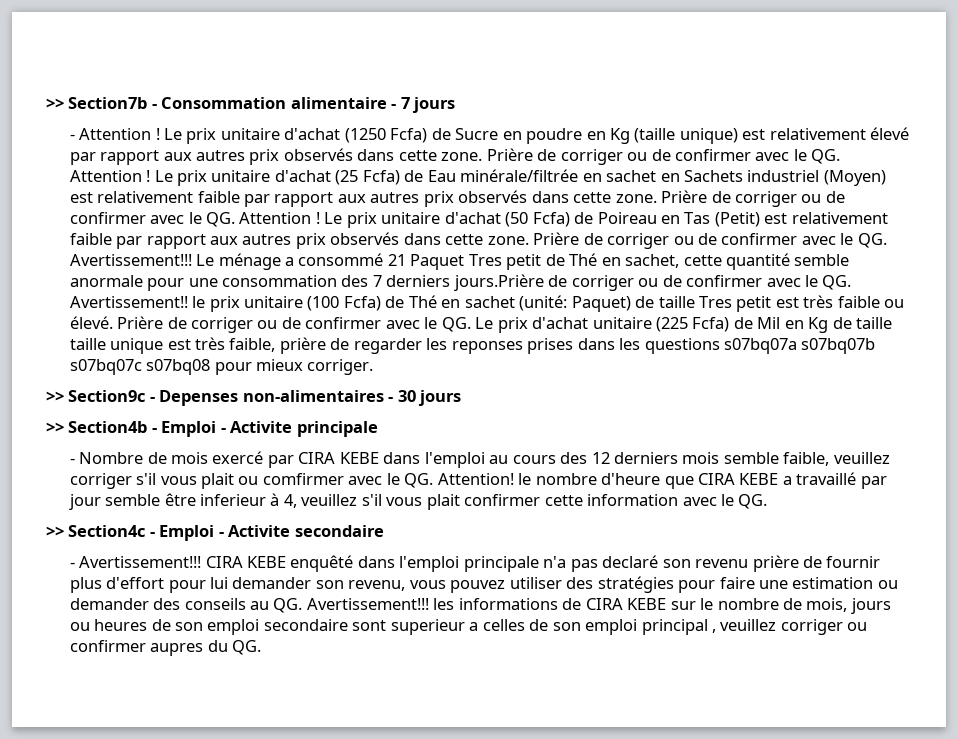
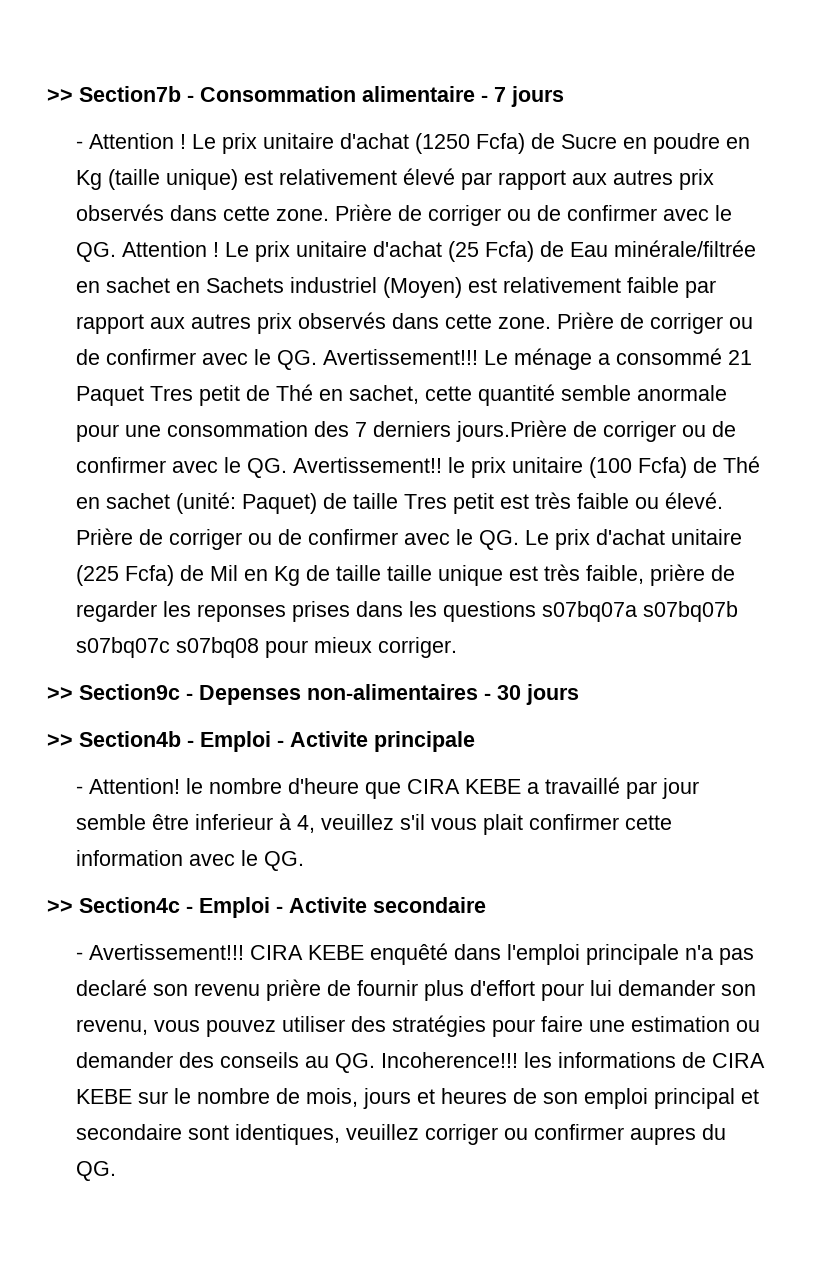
- Prière de corriger ou de confirmer avec le QG. Attention ! Le prix unitaire d'achat (50 Fcfa) de Poireau en Tas (Petit) est relativement faible par rapport aux autres prix observés dans cette zone. Prière de corriger ou de confirmer avec le QG. Avertissement!!!
+ Prière de corriger ou de confirmer avec le QG. Avertissement!!!
- - Nombre de mois exercé par CIRA KEBE dans l'emploi au cours des 12 derniers mois semble faible, veuillez corriger s'il vous plait ou comfirmer avec le QG. Attention! le nombre d'heure que CIRA KEBE a travaillé par jour semble être inferieur à 4, veuillez s'il vous plait confirmer cette information avec le QG.
+ - Attention! le nombre d'heure que CIRA KEBE a travaillé par jour semble être inferieur à 4, veuillez s'il vous plait confirmer cette information avec le QG.
- CIRA KEBE enquêté dans l'emploi principale n'a pas declaré son revenu prière de fournir plus d'effort pour lui demander son revenu, vous pouvez utiliser des stratégies pour faire une estimation ou demander des conseils au QG. Avertissement!!! les informations de CIRA KEBE sur le nombre de mois, jours ou heures de son emploi secondaire sont superieur a celles de son emploi principal , veuillez corriger ou confirmer aupres du QG.
+ CIRA KEBE enquêté dans l'emploi principale n'a pas declaré son revenu prière de fournir plus d'effort pour lui demander son revenu, vous pouvez utiliser des stratégies pour faire une estimation ou demander des conseils au QG. Incoherence!!! les informations de CIRA KEBE sur le nombre de mois, jours et heures de son emploi principal et secondaire sont identiques, veuillez corriger ou confirmer aupres du QG.

